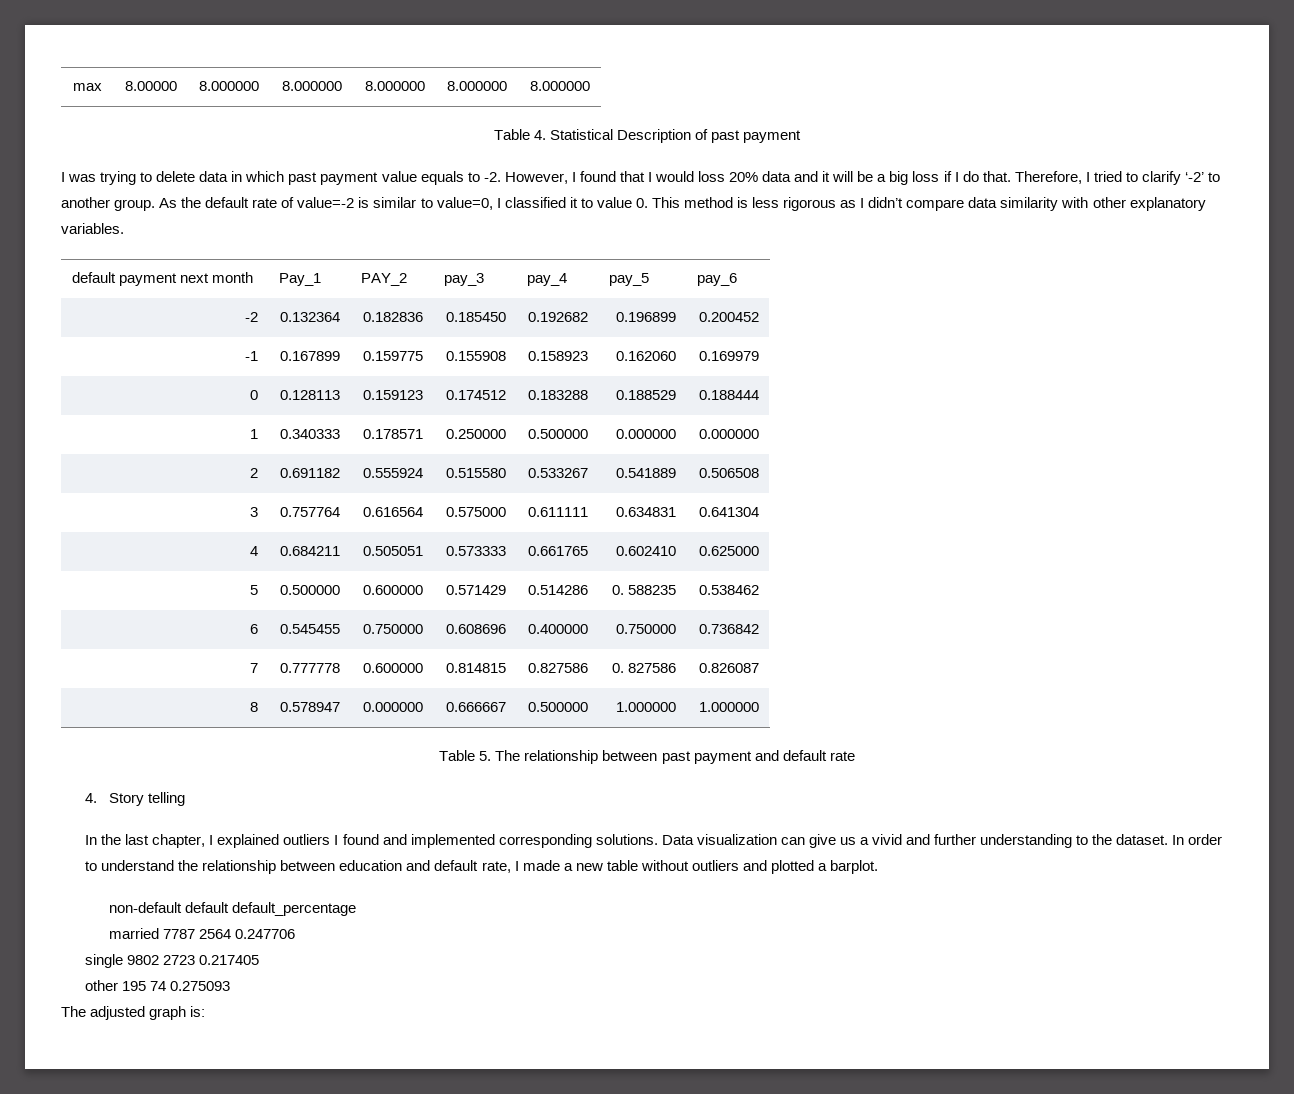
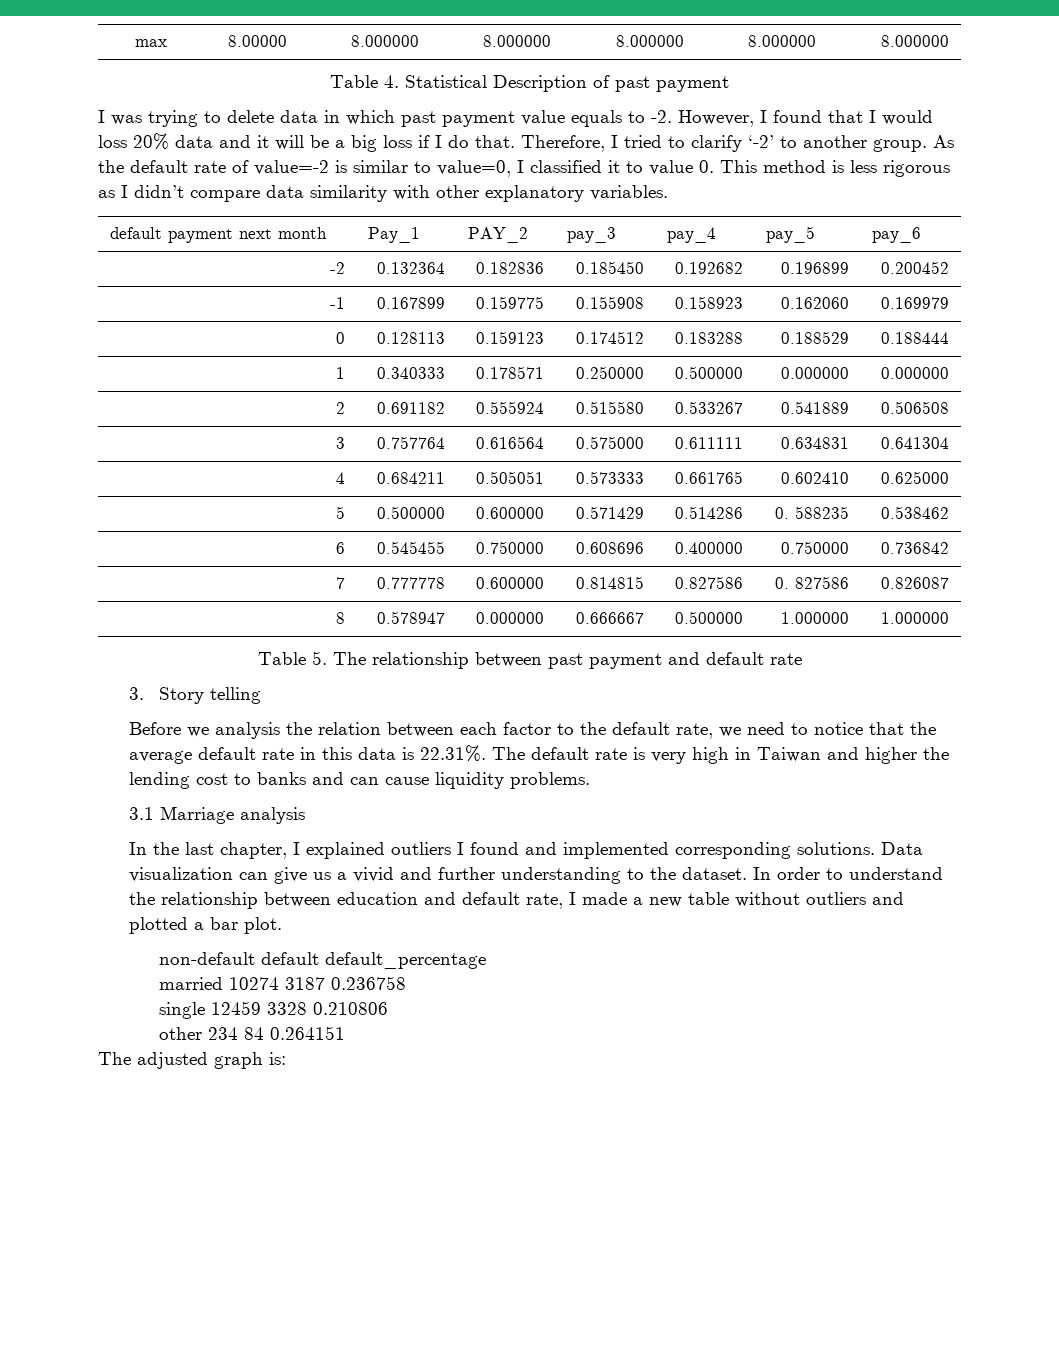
- 4. Story telling
+ 3. Story telling
+ Before we analysis the relation between each factor to the default rate, we need to notice that the average default rate in this data is 22.31%. The default rate is very high in Taiwan and higher the lending cost to banks and can cause liquidity problems.
+ 3.1 Marriage analysis
- In order to understand the relationship between education and default rate, I made a new table without outliers and plotted a barplot.
+ In order to understand the relationship between education and default rate, I made a new table without outliers and plotted a bar plot.
- married 7787 2564 0.247706
- single 9802 2723 0.217405
- other 195 74 0.275093
+ married 10274 3187 0.236758
+ single 12459 3328 0.210806
+ other 234 84 0.264151

